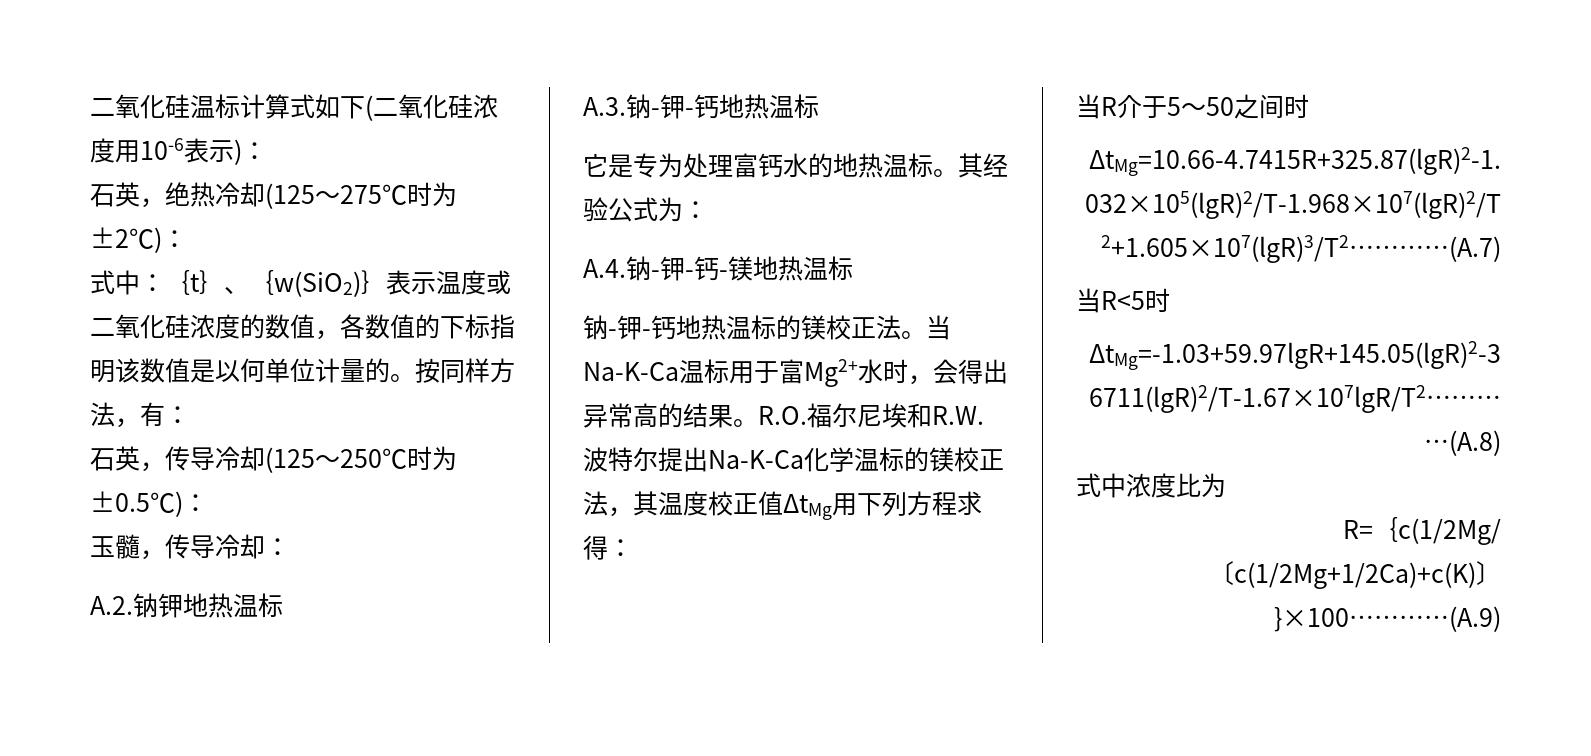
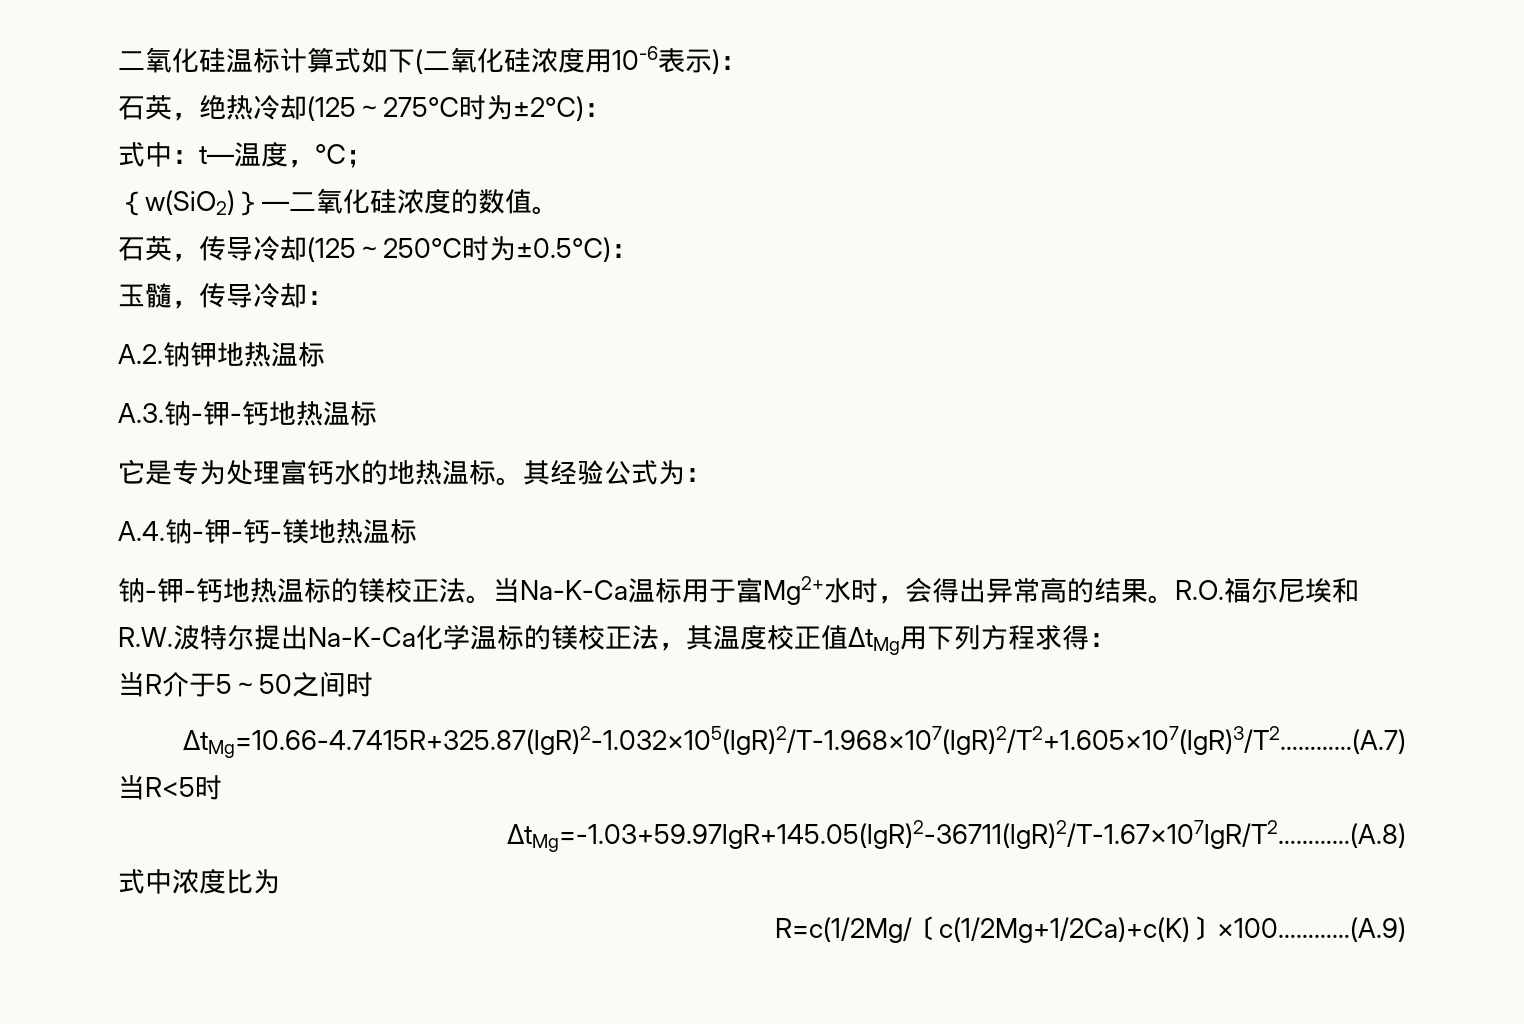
- 式中：｛t｝、｛w(SiO2)｝表示温度或二氧化硅浓度的数值，各数值的下标指明该数值是以何单位计量的。按同样方法，有：
+ 式中：t—温度，℃；
+ ｛w(SiO2)｝—二氧化硅浓度的数值。
- R=｛c(1/2Mg/〔c(1/2Mg+1/2Ca)+c(K)〕}×100…………(A.9)
+ R=c(1/2Mg/〔c(1/2Mg+1/2Ca)+c(K)〕×100…………(A.9)

